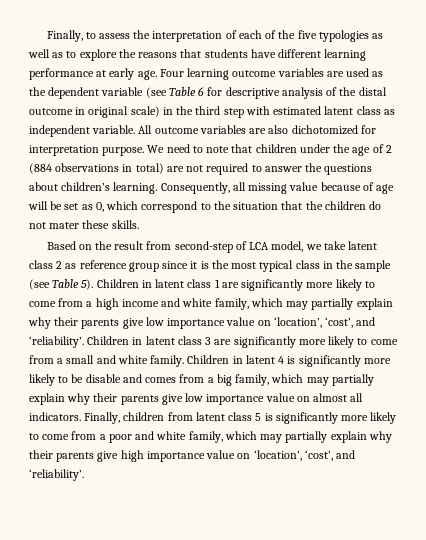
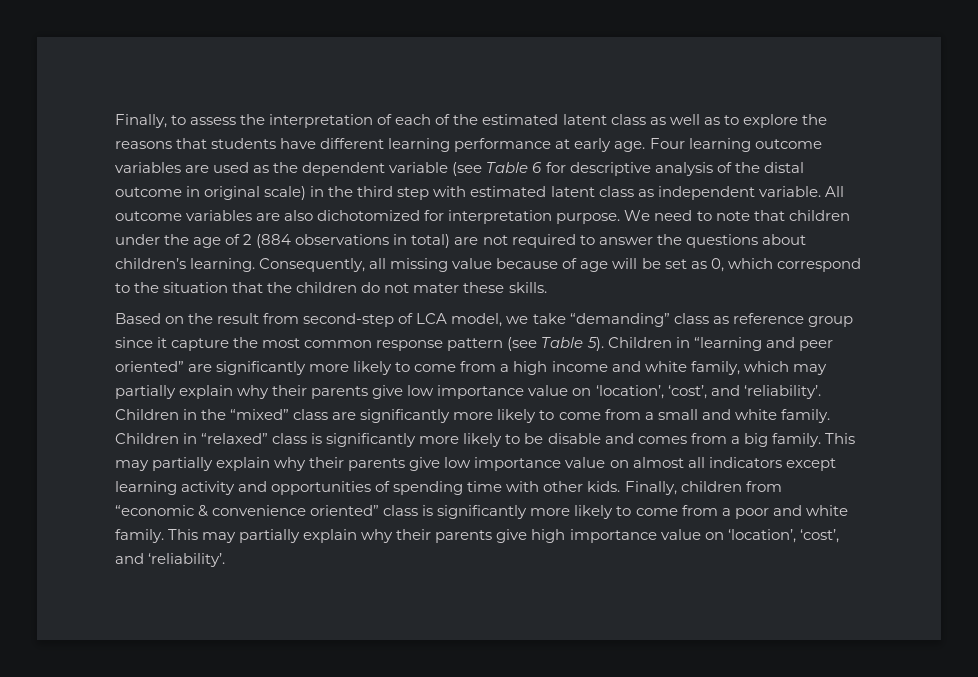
- Finally, to assess the interpretation of each of the five typologies as well as to explore the reasons that students have different learning performance at early age.
+ Finally, to assess the interpretation of each of the estimated latent class as well as to explore the reasons that students have different learning performance at early age.
- Based on the result from second-step of LCA model, we take latent class 2 as reference group since it is the most typical class in the sample (see Table 5).
+ Based on the result from second-step of LCA model, we take “demanding” class as reference group since it capture the most common response pattern (see Table 5).
- Children in latent class 1 are significantly more likely to come from a high income and white family, which may partially explain why their parents give low importance value on ‘location’, ‘cost’, and ‘reliability’.
+ Children in “learning and peer oriented” are significantly more likely to come from a high income and white family, which may partially explain why their parents give low importance value on ‘location’, ‘cost’, and ‘reliability’.
- Children in latent class 3 are significantly more likely to come from a small and white family.
+ Children in the “mixed” class are significantly more likely to come from a small and white family.
- Children in latent 4 is significantly more likely to be disable and comes from a big family, which may partially explain why their parents give low importance value on almost all indicators. Finally, children from latent class 5 is significantly more likely to come from a poor and white family, which may partially explain why their parents give high importance value on ‘location’, ‘cost’, and ‘reliability’.
+ Children in “relaxed” class is significantly more likely to be disable and comes from a big family. This may partially explain why their parents give low importance value on almost all indicators except learning activity and opportunities of spending time with other kids. Finally, children from “economic & convenience oriented” class is significantly more likely to come from a poor and white family. This may partially explain why their parents give high importance value on ‘location’, ‘cost’, and ‘reliability’.

